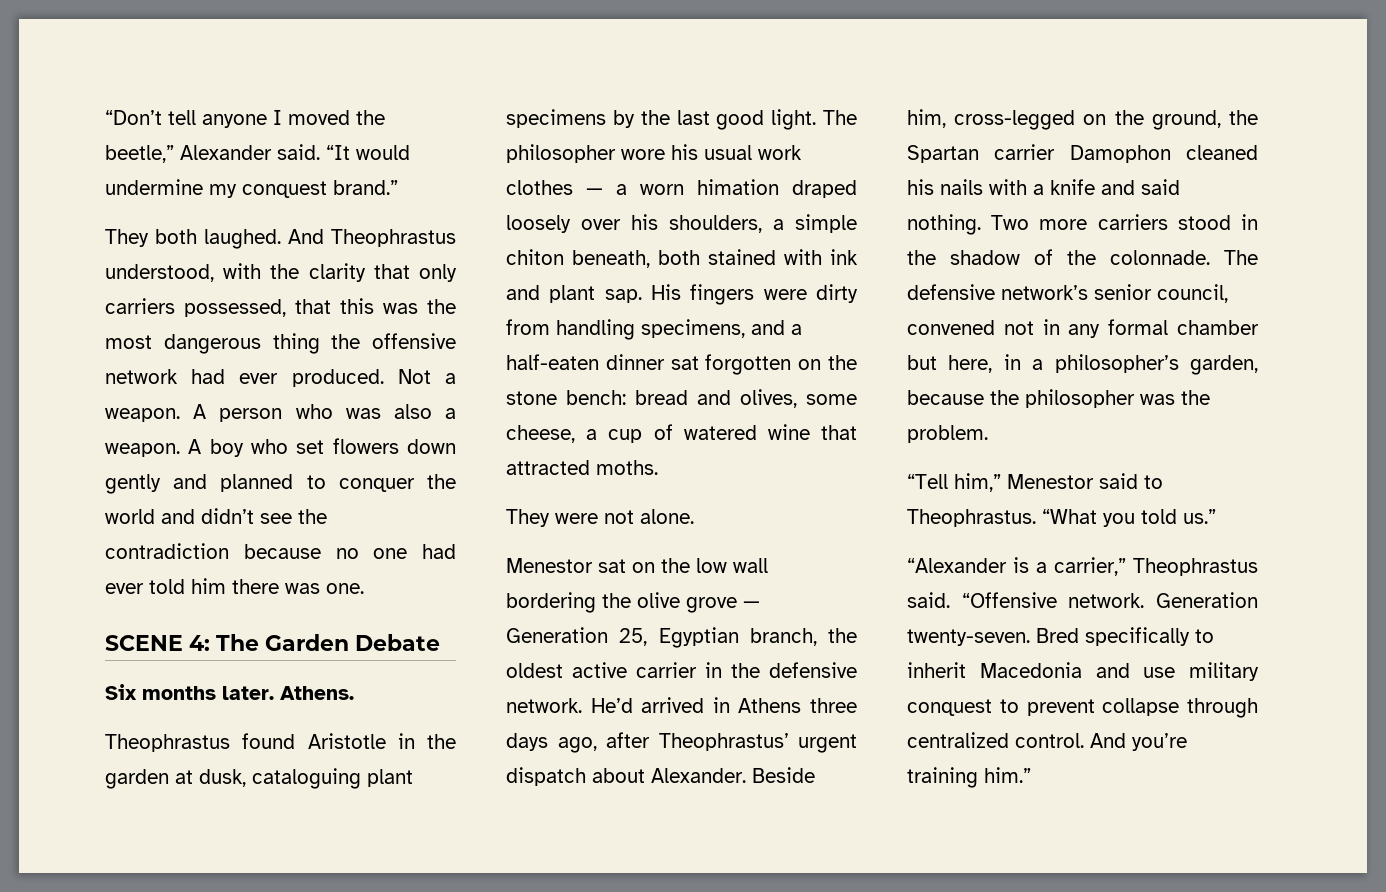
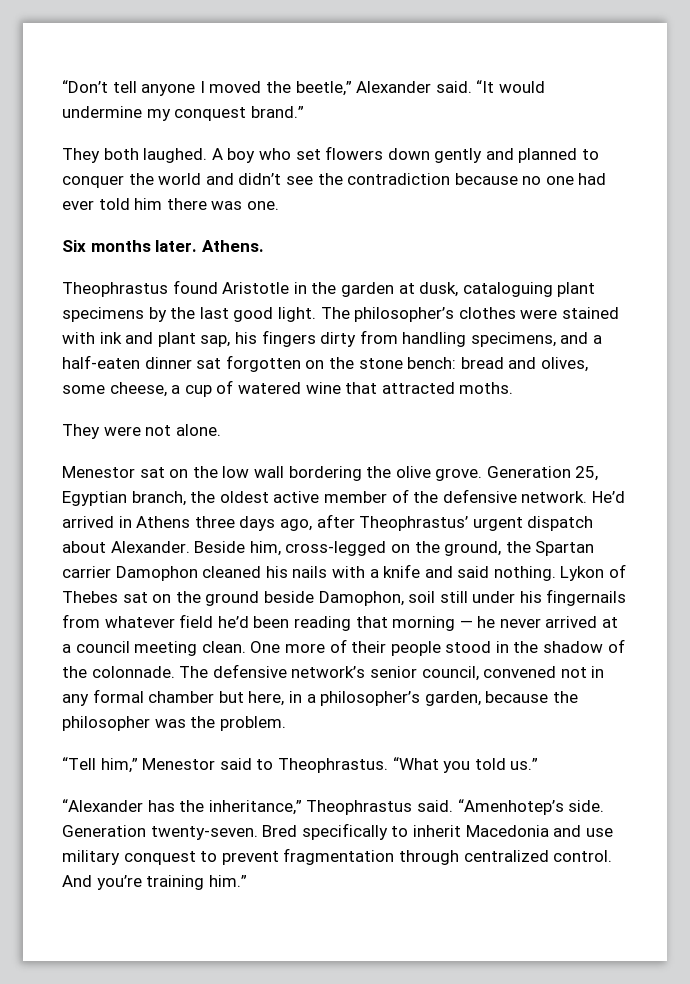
- And Theophrastus understood, with the clarity that only carriers possessed, that this was the most dangerous thing the offensive network had ever produced. Not a weapon. A person who was also a weapon.
- SCENE 4: The Garden Debate
- The philosopher wore his usual work clothes — a worn himation draped loosely over his shoulders, a simple chiton beneath, both stained with ink and plant sap. His fingers were dirty from handling specimens, and a half-eaten dinner sat forgotten on the stone bench: bread and olives, some cheese, a cup of watered wine that attracted moths.
+ The philosopher’s clothes were stained with ink and plant sap, his fingers dirty from handling specimens, and a half-eaten dinner sat forgotten on the stone bench: bread and olives, some cheese, a cup of watered wine that attracted moths.
- Menestor sat on the low wall bordering the olive grove — Generation 25, Egyptian branch, the oldest active carrier in the defensive network.
+ Menestor sat on the low wall bordering the olive grove. Generation 25, Egyptian branch, the oldest active member of the defensive network.
- Two more carriers stood in the shadow of the colonnade.
+ Lykon of Thebes sat on the ground beside Damophon, soil still under his fingernails from whatever field he’d been reading that morning — he never arrived at a council meeting clean. One more of their people stood in the shadow of the colonnade.
- “Alexander is a carrier,” Theophrastus said. “Offensive network.
+ “Alexander has the inheritance,” Theophrastus said. “Amenhotep’s side.
- Bred specifically to inherit Macedonia and use military conquest to prevent collapse through centralized control.
+ Bred specifically to inherit Macedonia and use military conquest to prevent fragmentation through centralized control.

